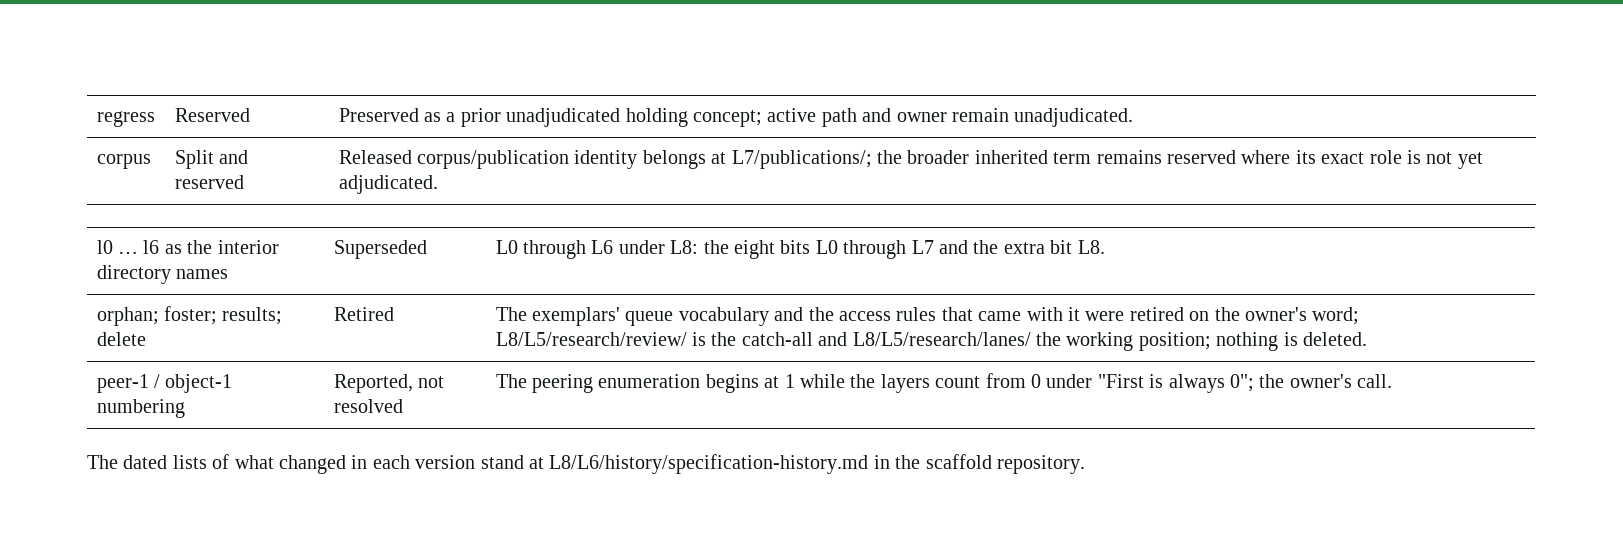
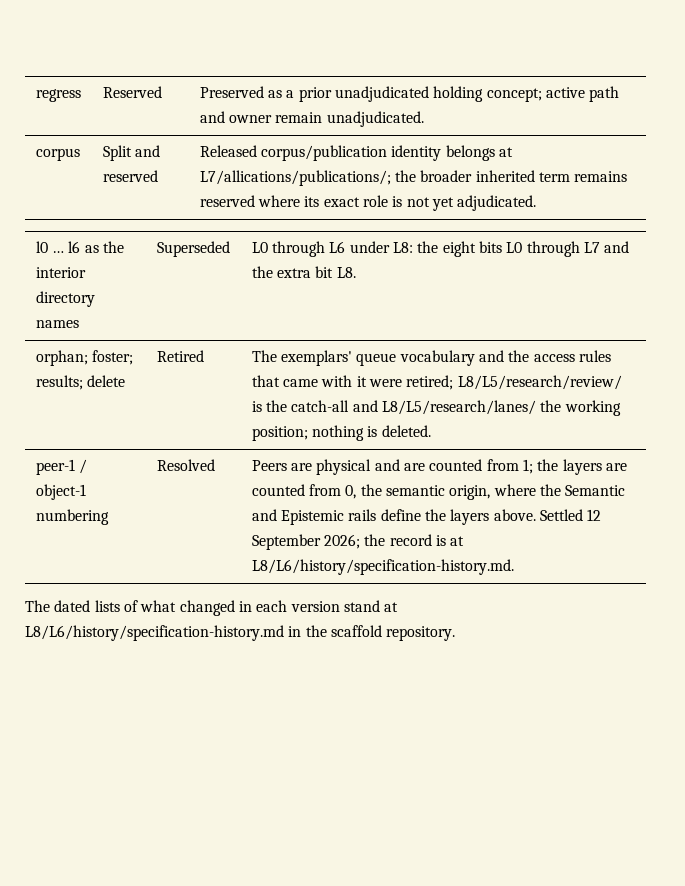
- corpus | Split and reserved | Released corpus/publication identity belongs at L7/publications/; the broader inherited term remains reserved where its exact role is not yet adjudicated.
+ corpus | Split and reserved | Released corpus/publication identity belongs at L7/allications/publications/; the broader inherited term remains reserved where its exact role is not yet adjudicated.
- orphan; foster; results; delete | Retired | The exemplars' queue vocabulary and the access rules that came with it were retired on the owner's word; L8/L5/research/review/ is the catch-all and L8/L5/research/lanes/ the working position; nothing is deleted.
+ orphan; foster; results; delete | Retired | The exemplars' queue vocabulary and the access rules that came with it were retired; L8/L5/research/review/ is the catch-all and L8/L5/research/lanes/ the working position; nothing is deleted.
- Reported, not resolved | The peering enumeration begins at 1 while the layers count from 0 under "First is always 0"; the owner's call.
+ Resolved | Peers are physical and are counted from 1; the layers are counted from 0, the semantic origin, where the Semantic and Epistemic rails define the layers above. Settled 12 September 2026; the record is at L8/L6/history/specification-history.md.

